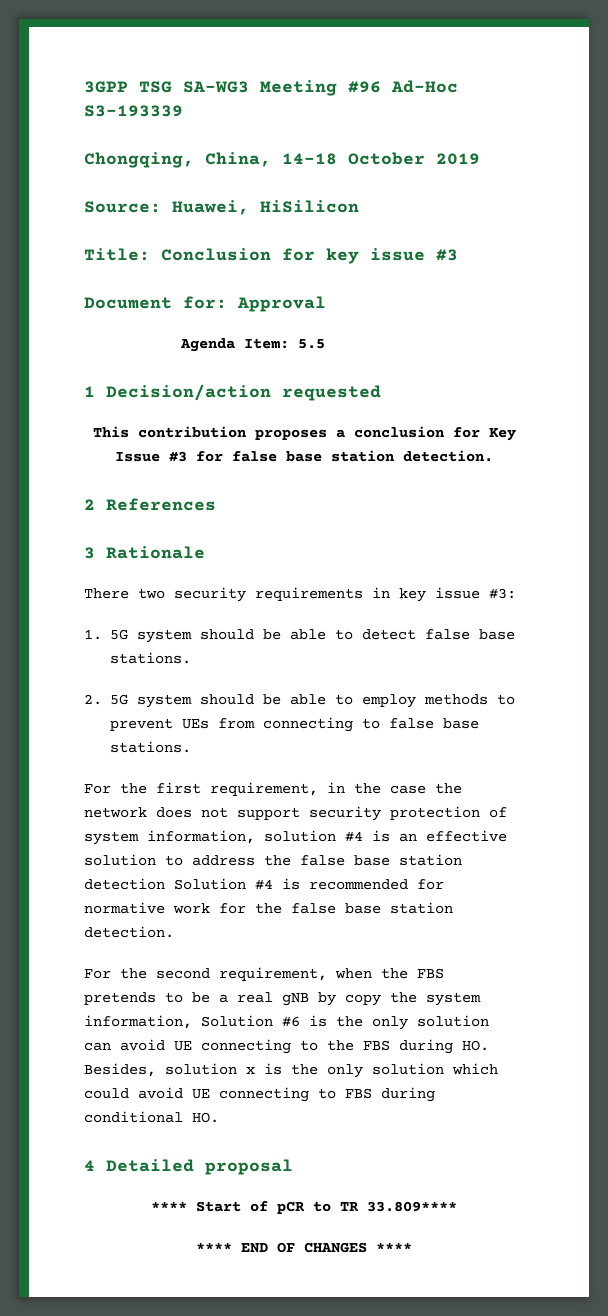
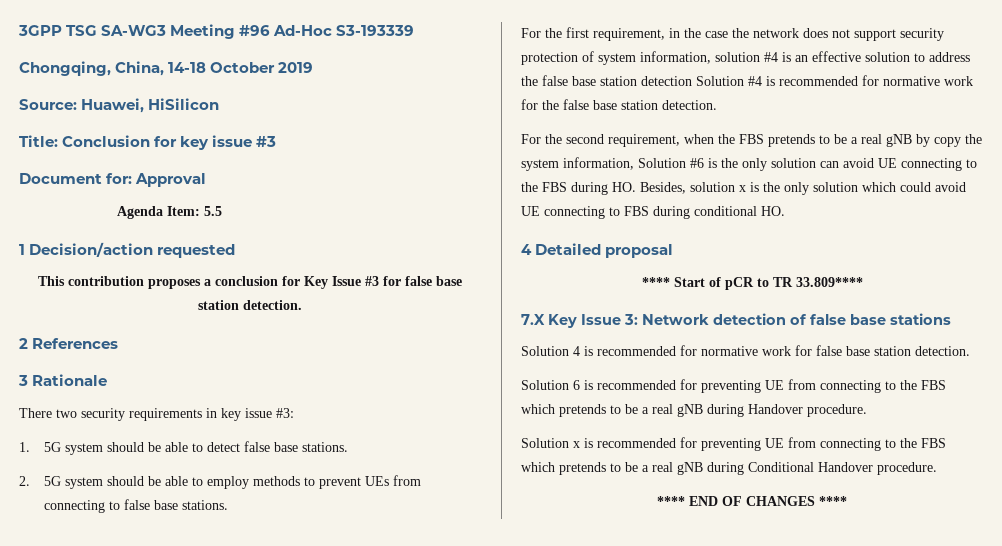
+ 7.X Key Issue 3: Network detection of false base stations
+ Solution 4 is recommended for normative work for false base station detection.
+ Solution 6 is recommended for preventing UE from connecting to the FBS which pretends to be a real gNB during Handover procedure.
+ Solution x is recommended for preventing UE from connecting to the FBS which pretends to be a real gNB during Conditional Handover procedure.

